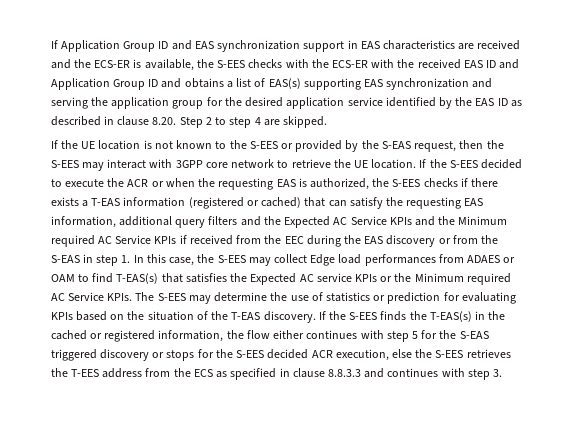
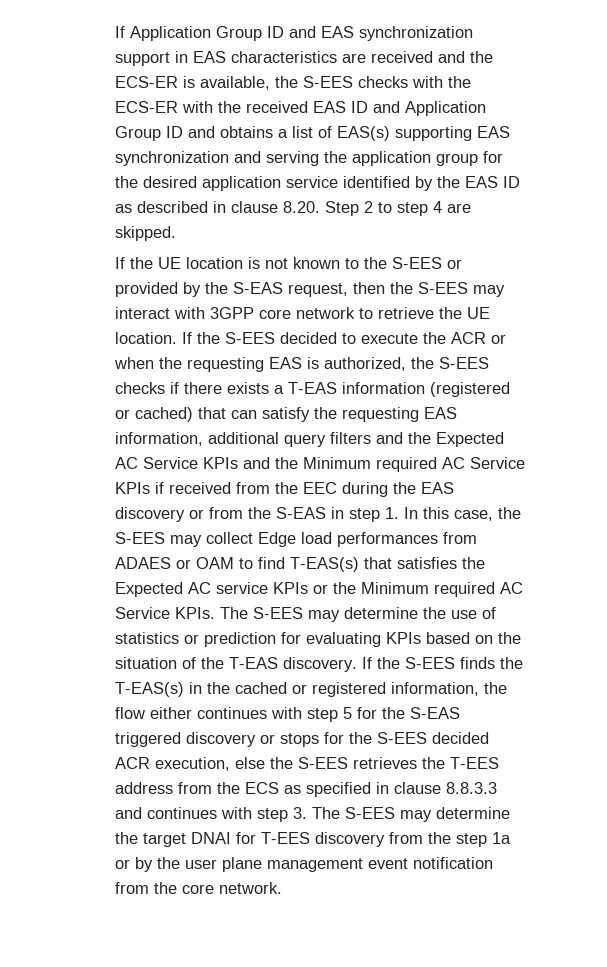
- If the S-EES finds the T-EAS(s) in the cached or registered information, the flow either continues with step 5 for the S-EAS triggered discovery or stops for the S-EES decided ACR execution, else the S-EES retrieves the T-EES address from the ECS as specified in clause 8.8.3.3 and continues with step 3.
+ If the S-EES finds the T-EAS(s) in the cached or registered information, the flow either continues with step 5 for the S-EAS triggered discovery or stops for the S-EES decided ACR execution, else the S-EES retrieves the T-EES address from the ECS as specified in clause 8.8.3.3 and continues with step 3. The S-EES may determine the target DNAI for T-EES discovery from the step 1a or by the user plane management event notification from the core network.

